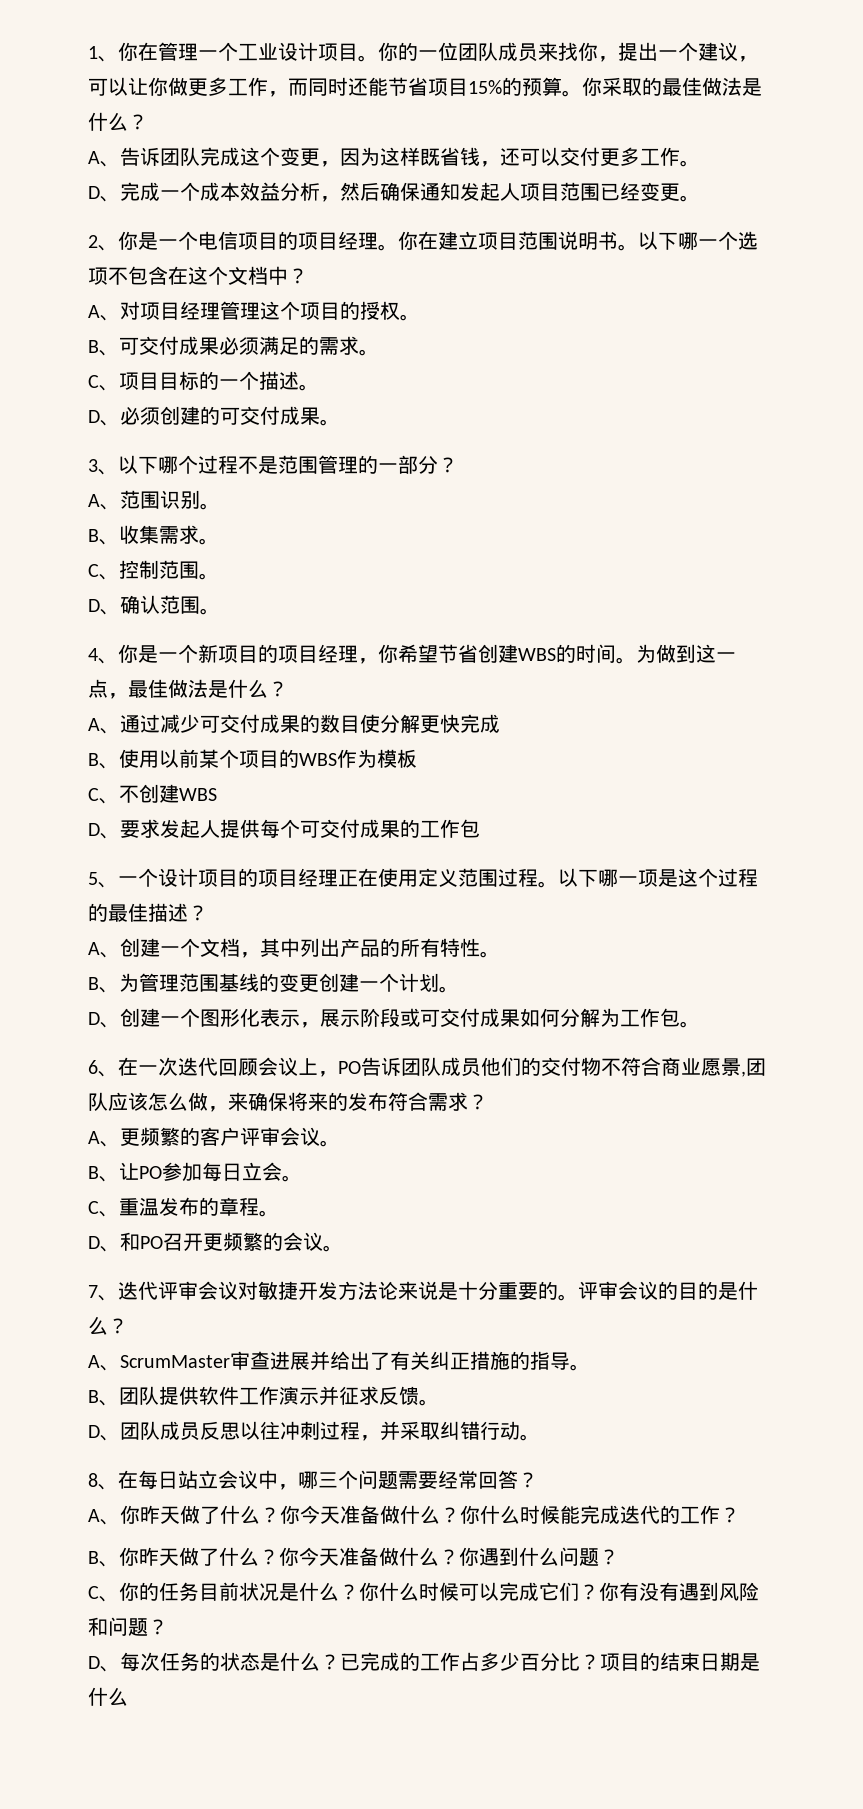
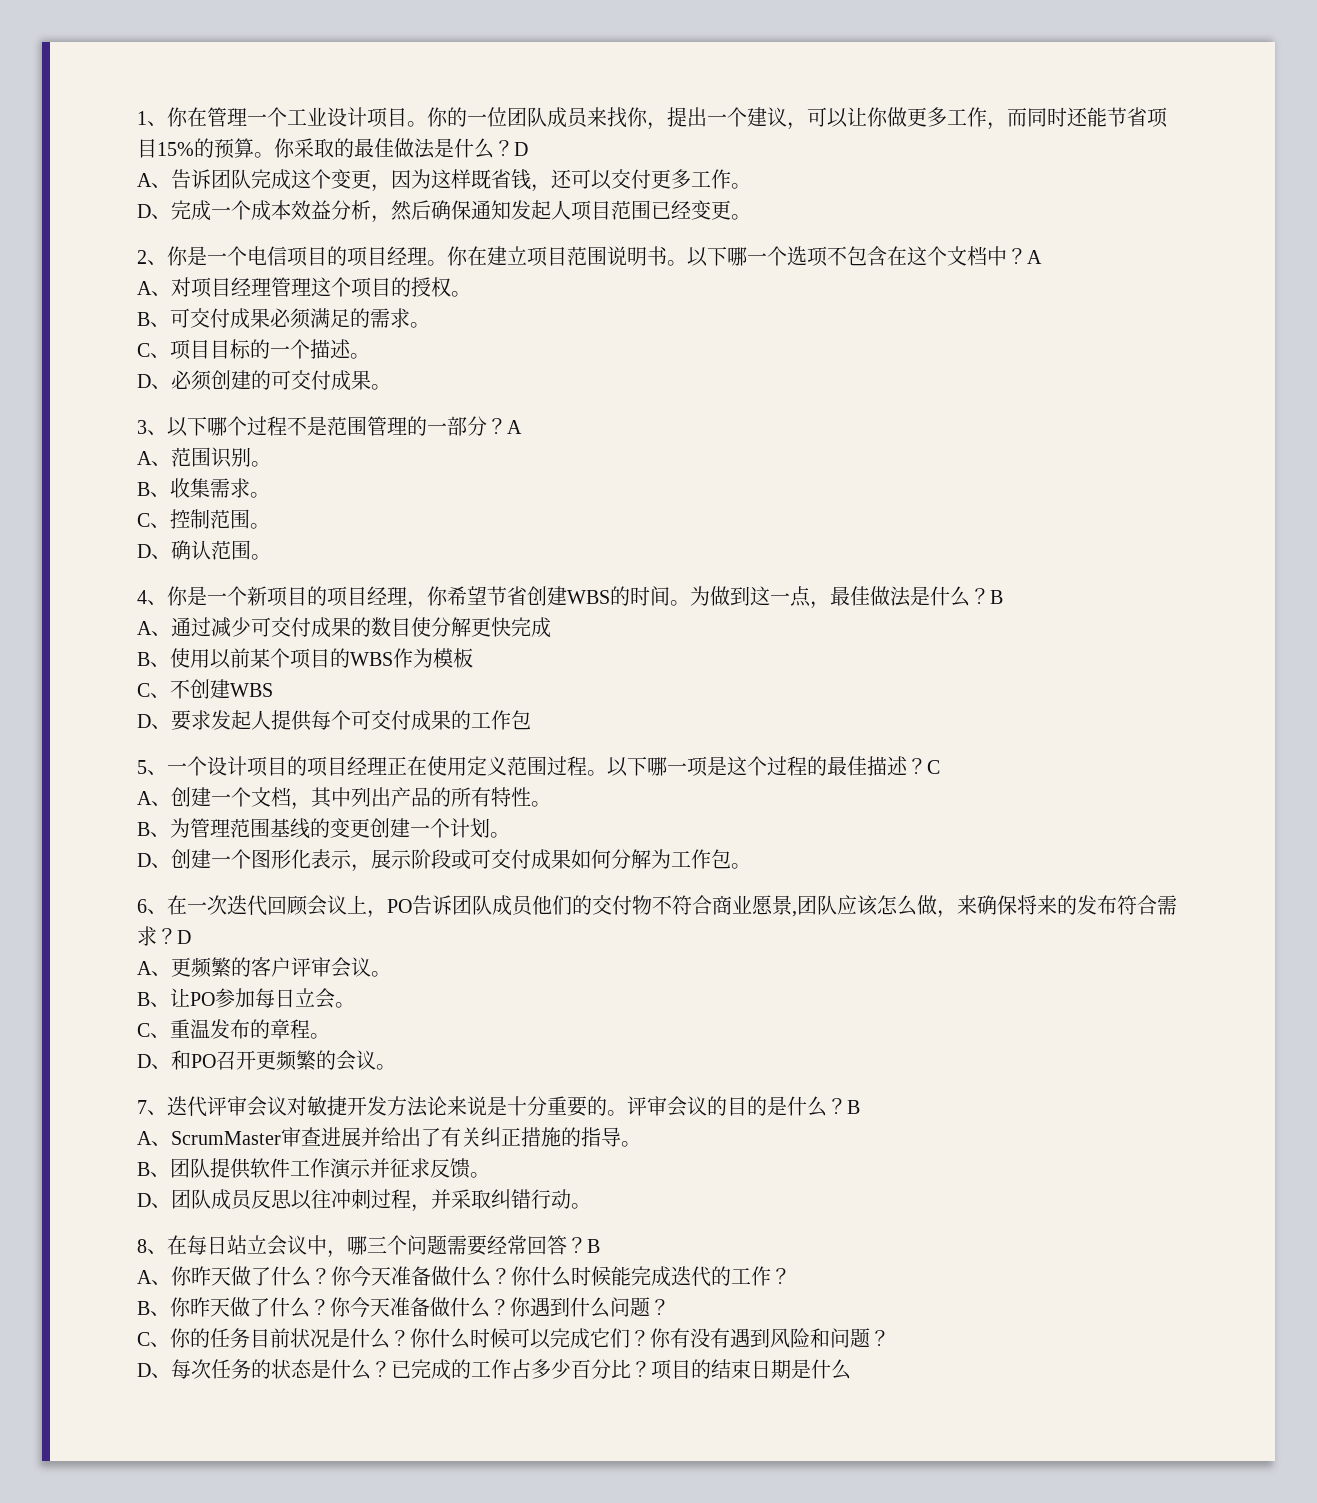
- 你采取的最佳做法是什么？
+ 你采取的最佳做法是什么？D
- 以下哪一个选项不包含在这个文档中？
+ 以下哪一个选项不包含在这个文档中？A
- 3、以下哪个过程不是范围管理的一部分？
+ 3、以下哪个过程不是范围管理的一部分？A
- 为做到这一点，最佳做法是什么？
+ 为做到这一点，最佳做法是什么？B
- 以下哪一项是这个过程的最佳描述？
+ 以下哪一项是这个过程的最佳描述？C
- 6、在一次迭代回顾会议上，PO告诉团队成员他们的交付物不符合商业愿景,团队应该怎么做，来确保将来的发布符合需求？
+ 6、在一次迭代回顾会议上，PO告诉团队成员他们的交付物不符合商业愿景,团队应该怎么做，来确保将来的发布符合需求？D
- 评审会议的目的是什么？
+ 评审会议的目的是什么？B
- 8、在每日站立会议中，哪三个问题需要经常回答？
+ 8、在每日站立会议中，哪三个问题需要经常回答？B

